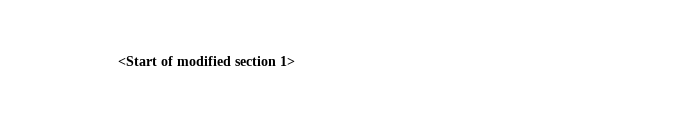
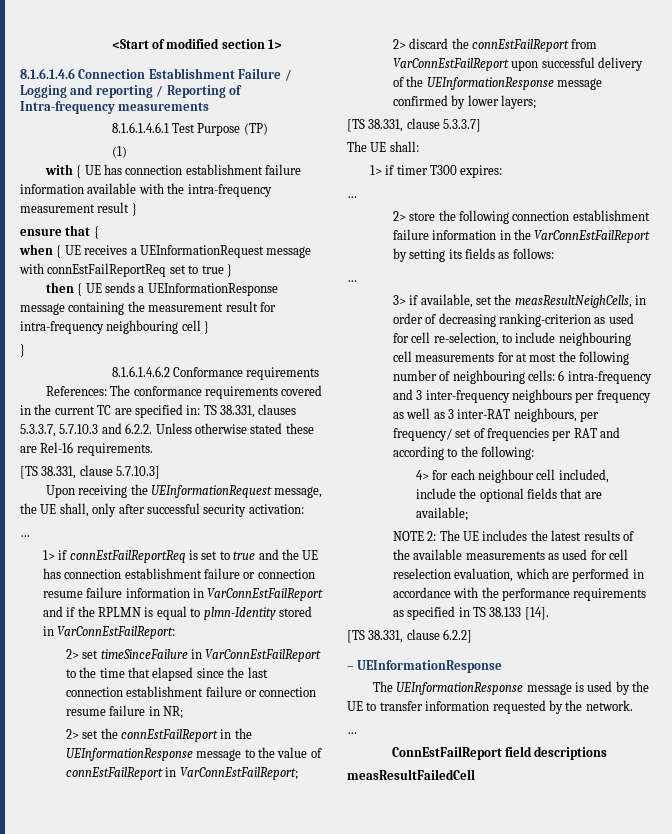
+ 8.1.6.1.4.6 Connection Establishment Failure / Logging and reporting / Reporting of Intra-frequency measurements
+ 8.1.6.1.4.6.1 Test Purpose (TP)
+ (1)
+ with { UE has connection establishment failure information available with the intra-frequency measurement result }
+ ensure that {
+ when { UE receives a UEInformationRequest message with connEstFailReportReq set to true }
+ then { UE sends a UEInformationResponse message containing the measurement result for intra-frequency neighbouring cell }
+ }
+ 8.1.6.1.4.6.2 Conformance requirements
+ References: The conformance requirements covered in the current TC are specified in: TS 38.331, clauses 5.3.3.7, 5.7.10.3 and 6.2.2. Unless otherwise stated these are Rel-16 requirements.
+ [TS 38.331, clause 5.7.10.3]
+ Upon receiving the UEInformationRequest message, the UE shall, only after successful security activation:
+ …
+ 1> if connEstFailReportReq is set to true and the UE has connection establishment failure or connection resume failure information in VarConnEstFailReport and if the RPLMN is equal to plmn-Identity stored in VarConnEstFailReport:
+ 2> set timeSinceFailure in VarConnEstFailReport to the time that elapsed since the last connection establishment failure or connection resume failure in NR;
+ 2> set the connEstFailReport in the UEInformationResponse message to the value of connEstFailReport in VarConnEstFailReport;
+ 2> discard the connEstFailReport from VarConnEstFailReport upon successful delivery of the UEInformationResponse message confirmed by lower layers;
+ [TS 38.331, clause 5.3.3.7]
+ The UE shall:
+ 1> if timer T300 expires:
+ …
+ 2> store the following connection establishment failure information in the VarConnEstFailReport by setting its fields as follows:
+ …
+ 3> if available, set the measResultNeighCells, in order of decreasing ranking-criterion as used for cell re-selection, to include neighbouring cell measurements for at most the following number of neighbouring cells: 6 intra-frequency and 3 inter-frequency neighbours per frequency as well as 3 inter-RAT neighbours, per frequency/ set of frequencies per RAT and according to the following:
+ 4> for each neighbour cell included, include the optional fields that are available;
+ NOTE 2: The UE includes the latest results of the available measurements as used for cell reselection evaluation, which are performed in accordance with the performance requirements as specified in TS 38.133 [14].
+ [TS 38.331, clause 6.2.2]
+ – UEInformationResponse
+ The UEInformationResponse message is used by the UE to transfer information requested by the network.
+ …
+ ConnEstFailReport field descriptions
+ measResultFailedCell

